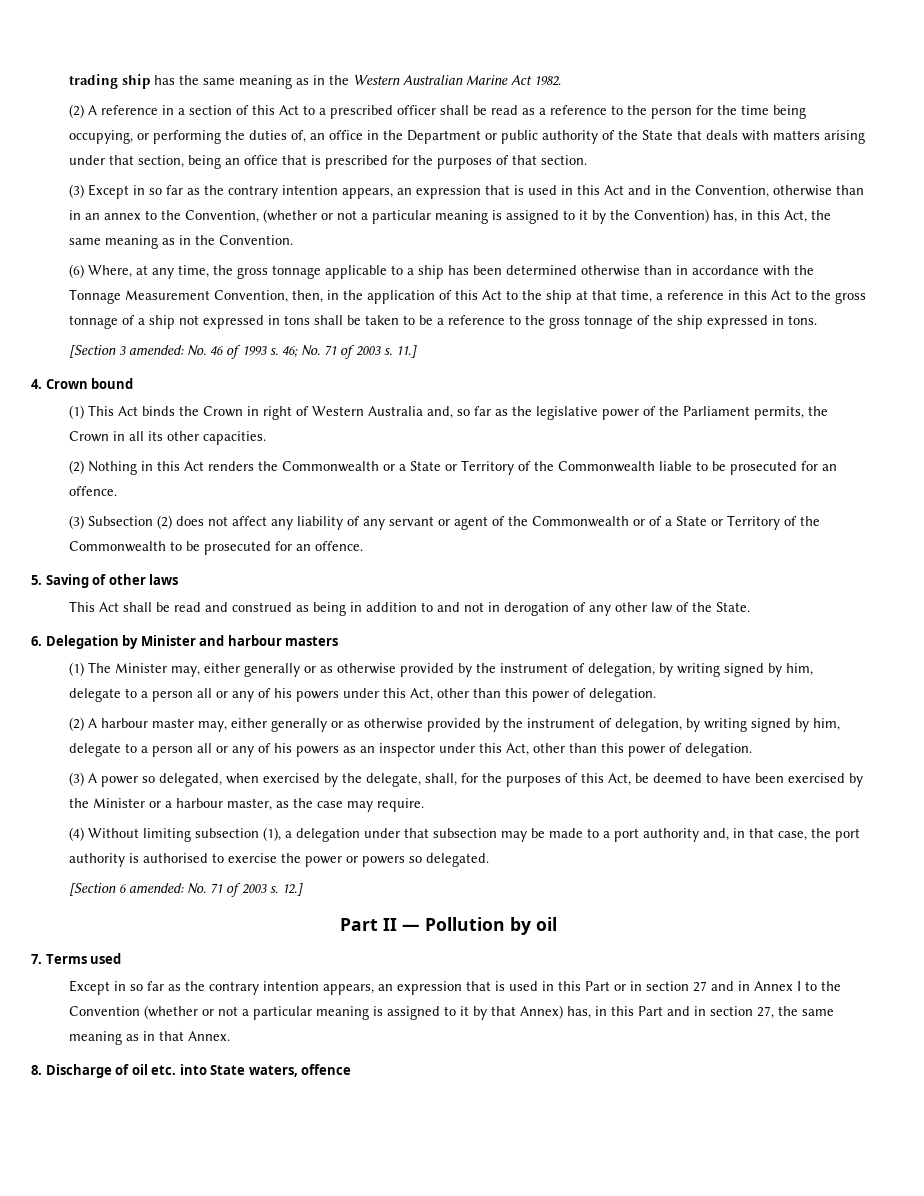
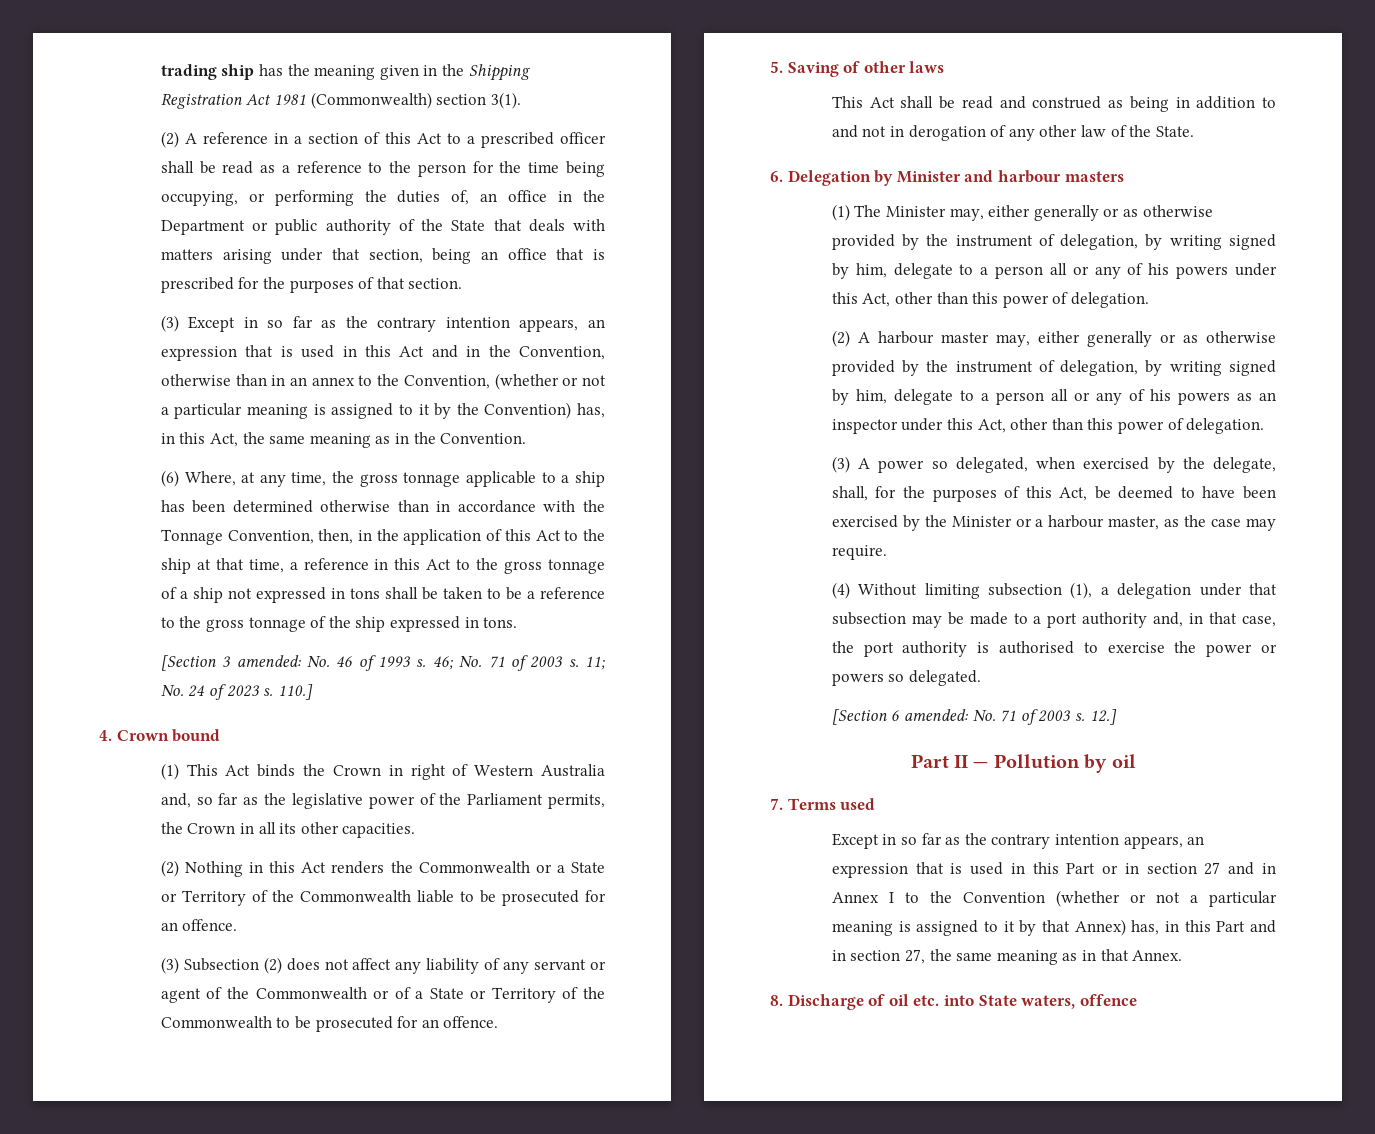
- trading ship has the same meaning as in the Western Australian Marine Act 1982.
+ trading ship has the meaning given in the Shipping Registration Act 1981 (Commonwealth) section 3(1).
- (6) Where, at any time, the gross tonnage applicable to a ship has been determined otherwise than in accordance with the Tonnage Measurement Convention, then, in the application of this Act to the ship at that time, a reference in this Act to the gross tonnage of a ship not expressed in tons shall be taken to be a reference to the gross tonnage of the ship expressed in tons.
+ (6) Where, at any time, the gross tonnage applicable to a ship has been determined otherwise than in accordance with the Tonnage Convention, then, in the application of this Act to the ship at that time, a reference in this Act to the gross tonnage of a ship not expressed in tons shall be taken to be a reference to the gross tonnage of the ship expressed in tons.
- 11.]
+ 11; No. 24 of 2023 s. 110.]

